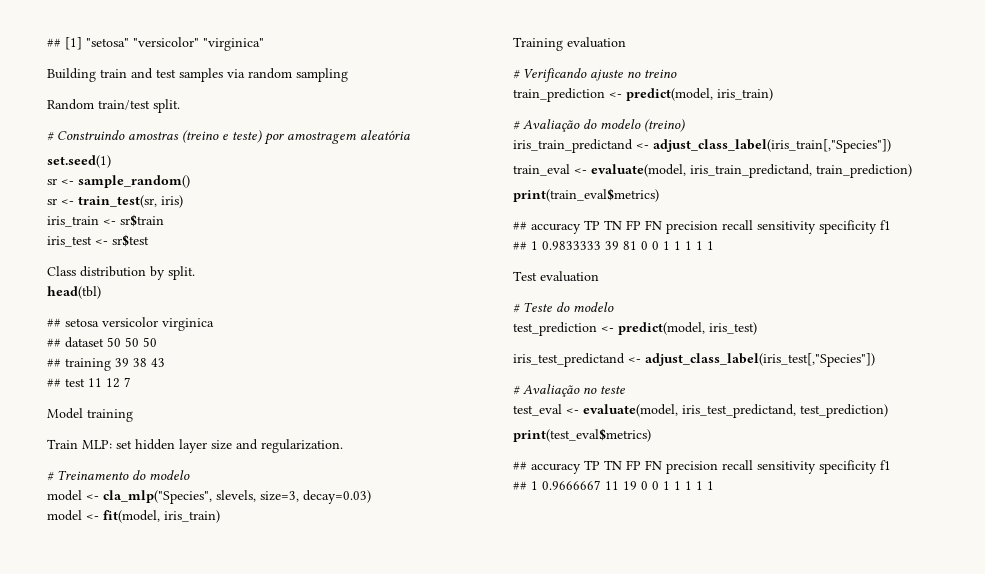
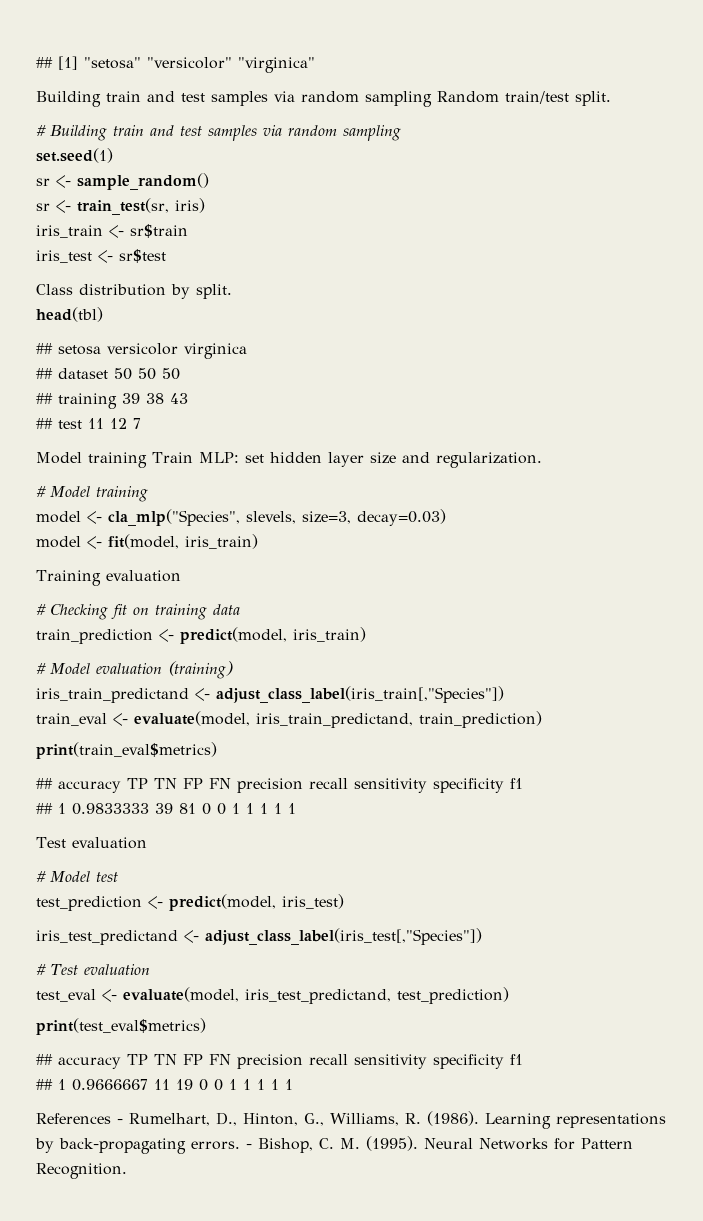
- Building train and test samples via random sampling
- Random train/test split.
+ Building train and test samples via random sampling Random train/test split.
- # Construindo amostras (treino e teste) por amostragem aleatória
+ # Building train and test samples via random sampling
- Model training
- Train MLP: set hidden layer size and regularization.
+ Model training Train MLP: set hidden layer size and regularization.
- # Treinamento do modelo
+ # Model training
- # Verificando ajuste no treino
+ # Checking fit on training data
- # Avaliação do modelo (treino)
+ # Model evaluation (training)
- # Teste do modelo
+ # Model test
- # Avaliação no teste
+ # Test evaluation
+ References - Rumelhart, D., Hinton, G., Williams, R. (1986). Learning representations by back-propagating errors. - Bishop, C. M. (1995). Neural Networks for Pattern Recognition.

